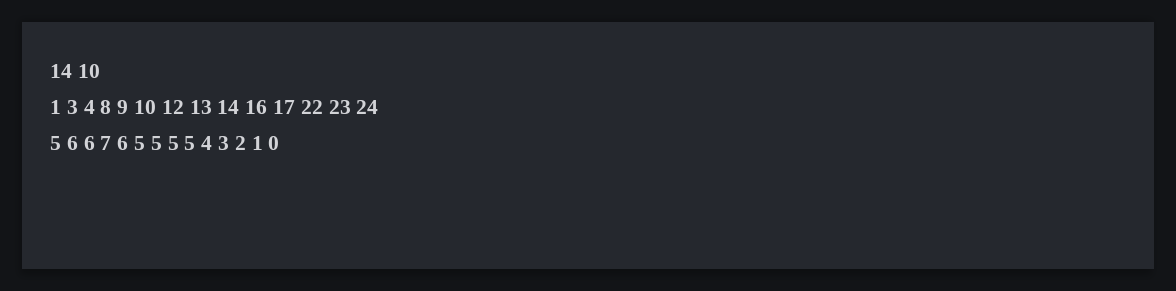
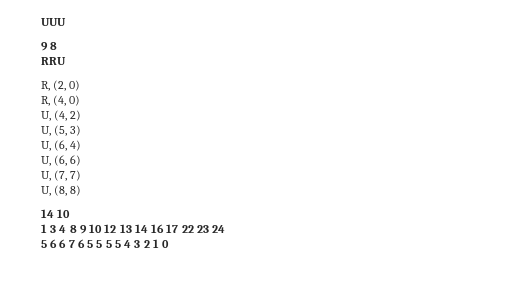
+ UUU
+ 9 8
+ RRU
+ R, (2, 0)
+ R, (4, 0)
+ U, (4, 2)
+ U, (5, 3)
+ U, (6, 4)
+ U, (6, 6)
+ U, (7, 7)
+ U, (8, 8)

